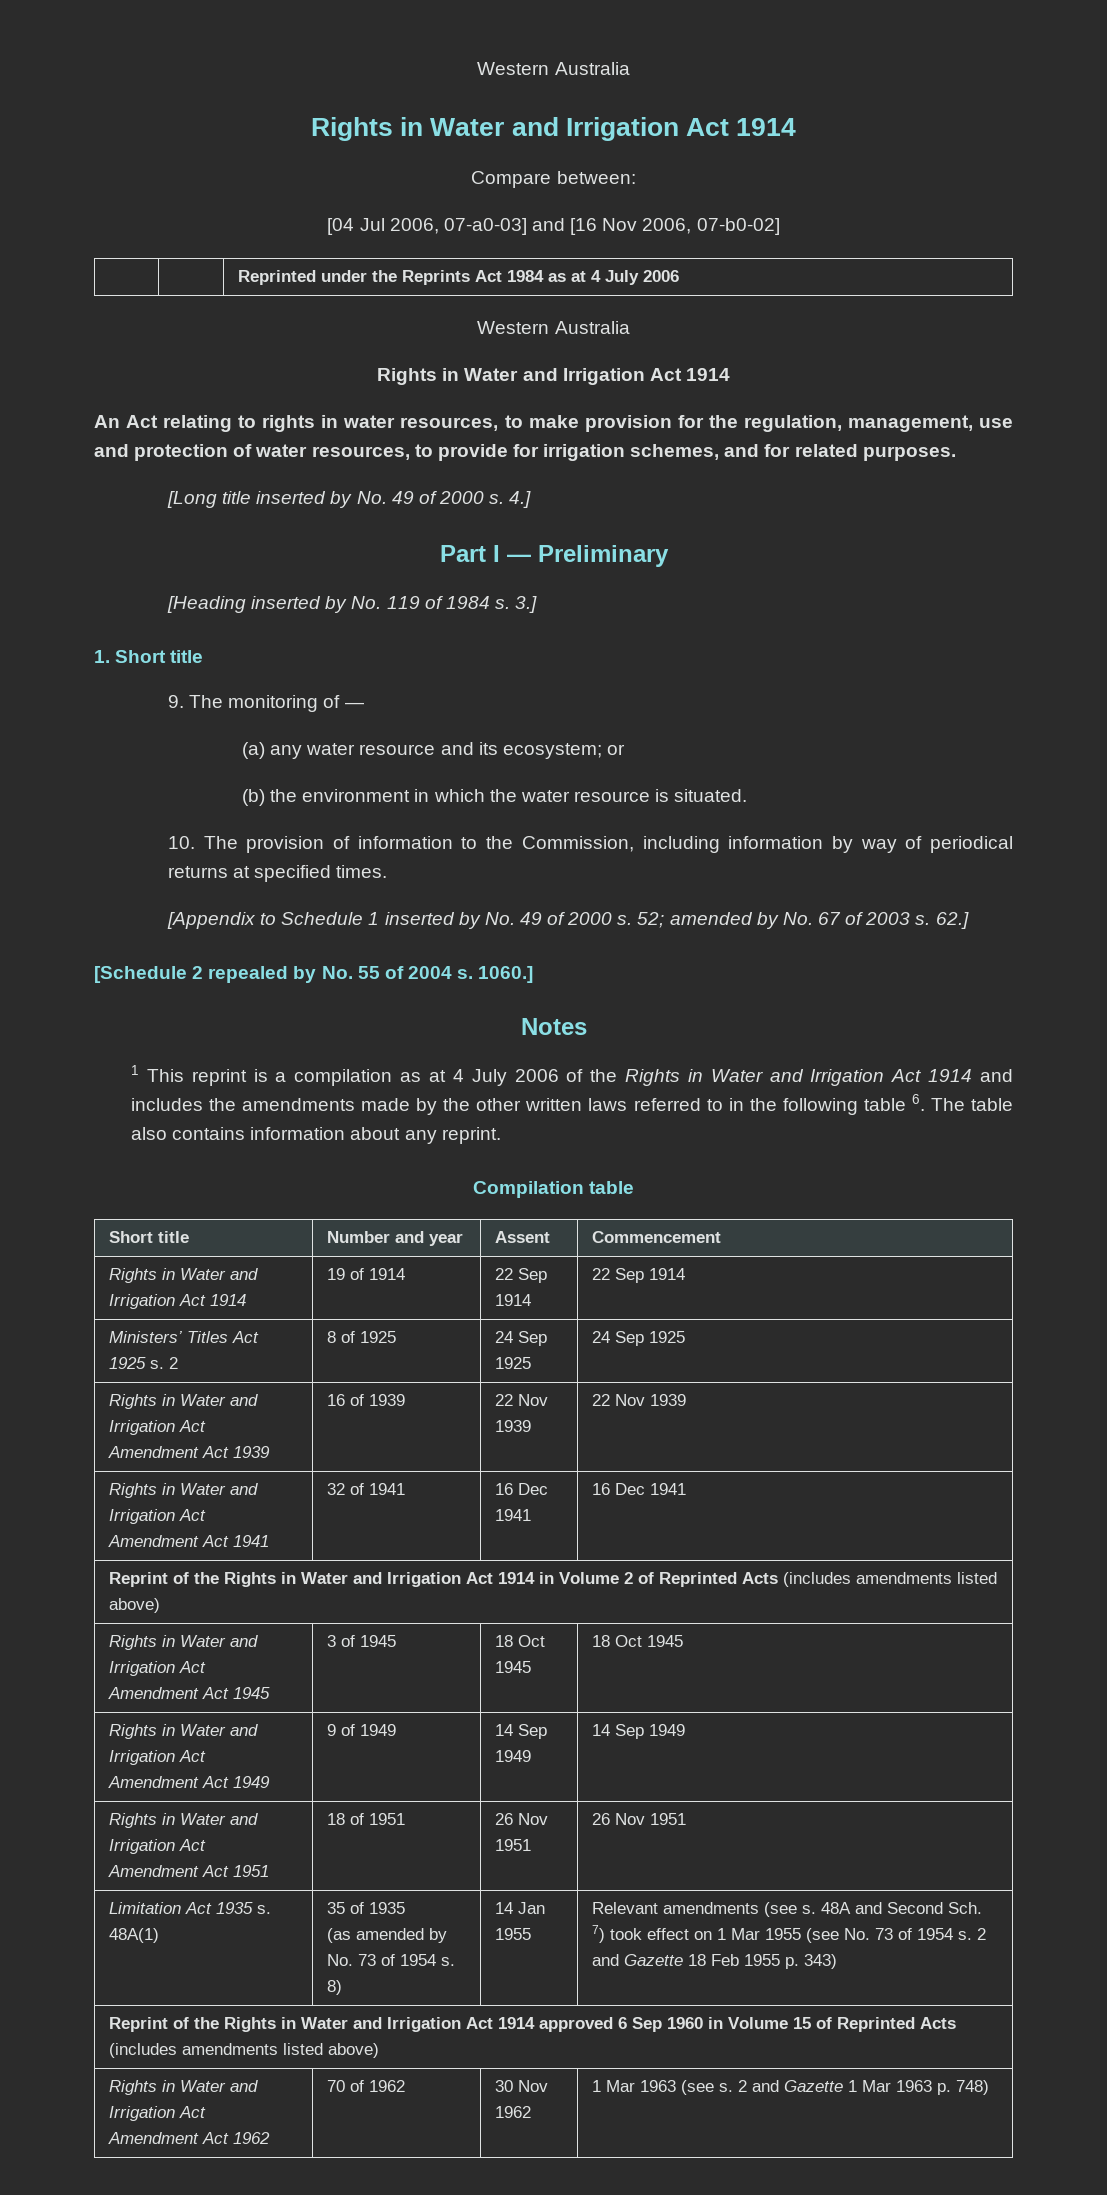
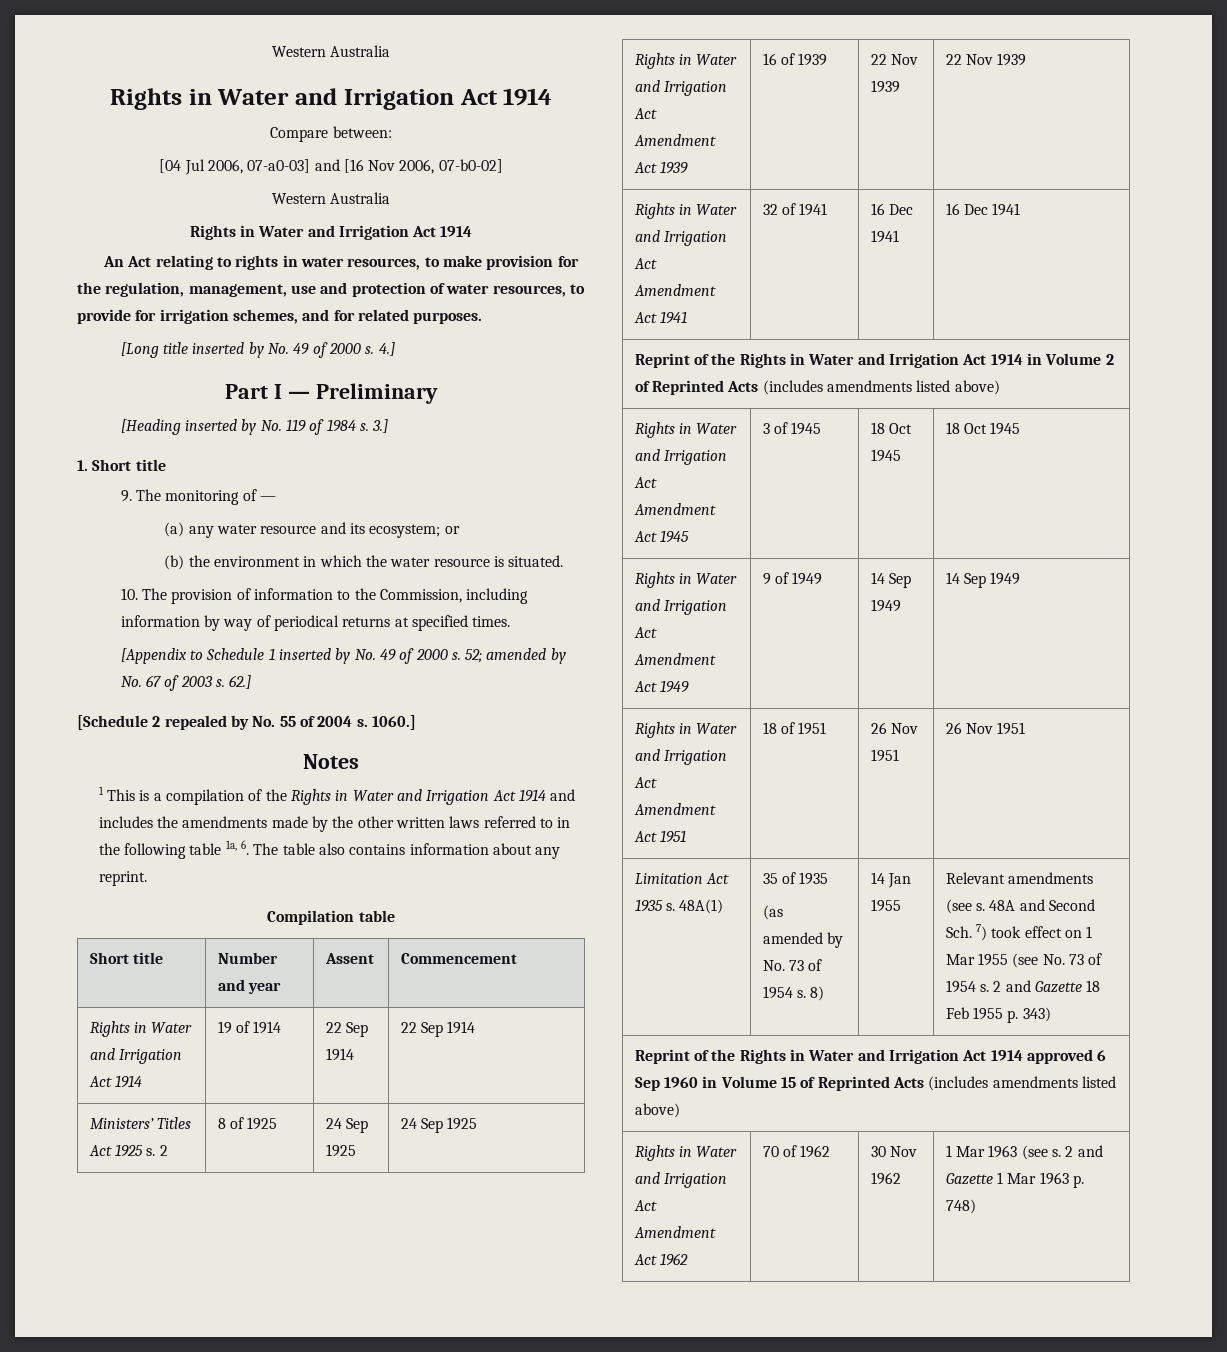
- | | Reprinted under the Reprints Act 1984 as at 4 July 2006
- 1 This reprint is a compilation as at 4 July 2006 of the Rights in Water and Irrigation Act 1914 and includes the amendments made by the other written laws referred to in the following table 6. The table also contains information about any reprint.
+ 1 This is a compilation of the Rights in Water and Irrigation Act 1914 and includes the amendments made by the other written laws referred to in the following table 1a, 6. The table also contains information about any reprint.

